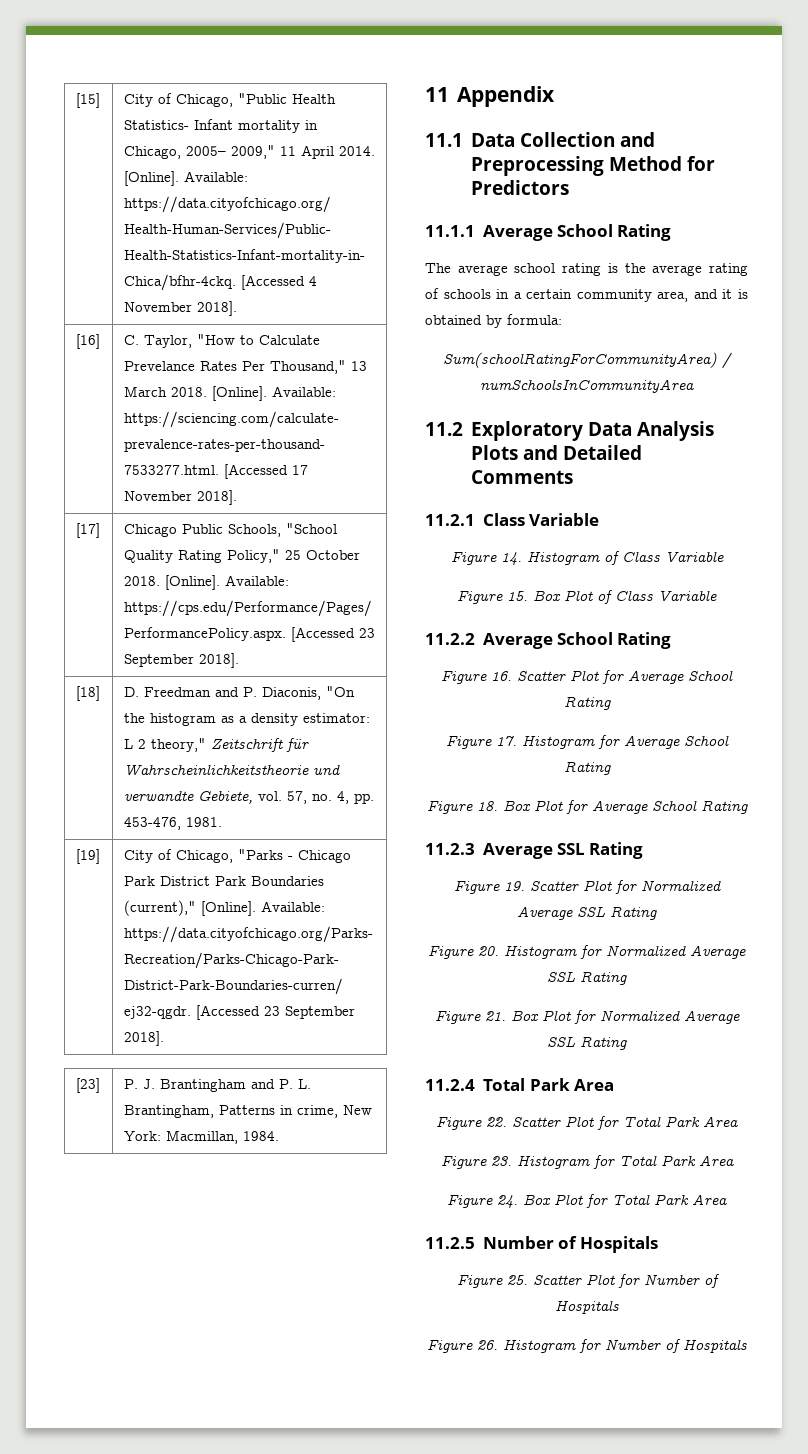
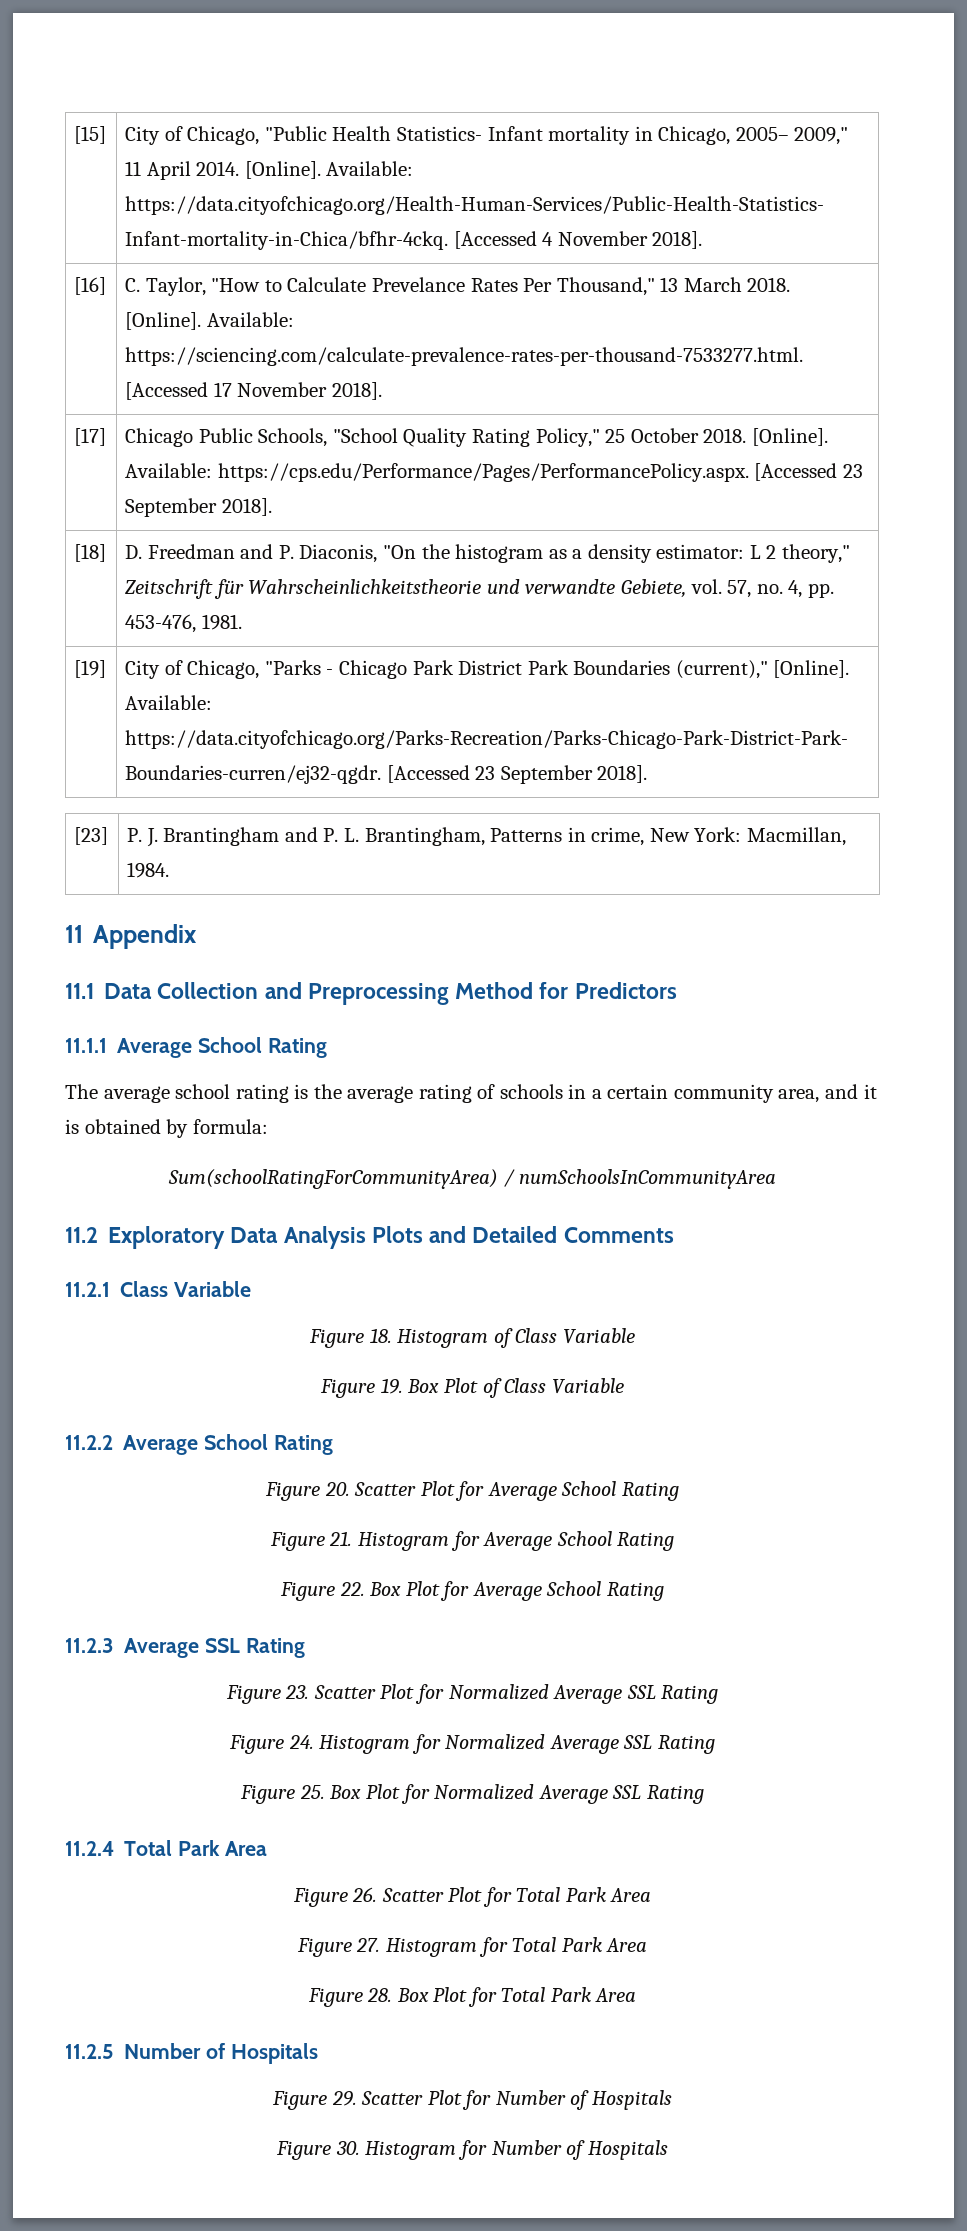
- Figure 14. Histogram of Class Variable
+ Figure 18. Histogram of Class Variable
- Figure 15. Box Plot of Class Variable
+ Figure 19. Box Plot of Class Variable
- Figure 16. Scatter Plot for Average School Rating
+ Figure 20. Scatter Plot for Average School Rating
- Figure 17. Histogram for Average School Rating
+ Figure 21. Histogram for Average School Rating
- Figure 18. Box Plot for Average School Rating
+ Figure 22. Box Plot for Average School Rating
- Figure 19. Scatter Plot for Normalized Average SSL Rating
+ Figure 23. Scatter Plot for Normalized Average SSL Rating
- Figure 20. Histogram for Normalized Average SSL Rating
+ Figure 24. Histogram for Normalized Average SSL Rating
- Figure 21. Box Plot for Normalized Average SSL Rating
+ Figure 25. Box Plot for Normalized Average SSL Rating
- Figure 22. Scatter Plot for Total Park Area
+ Figure 26. Scatter Plot for Total Park Area
- Figure 23. Histogram for Total Park Area
+ Figure 27. Histogram for Total Park Area
- Figure 24. Box Plot for Total Park Area
+ Figure 28. Box Plot for Total Park Area
- Figure 25. Scatter Plot for Number of Hospitals
+ Figure 29. Scatter Plot for Number of Hospitals
- Figure 26. Histogram for Number of Hospitals
+ Figure 30. Histogram for Number of Hospitals

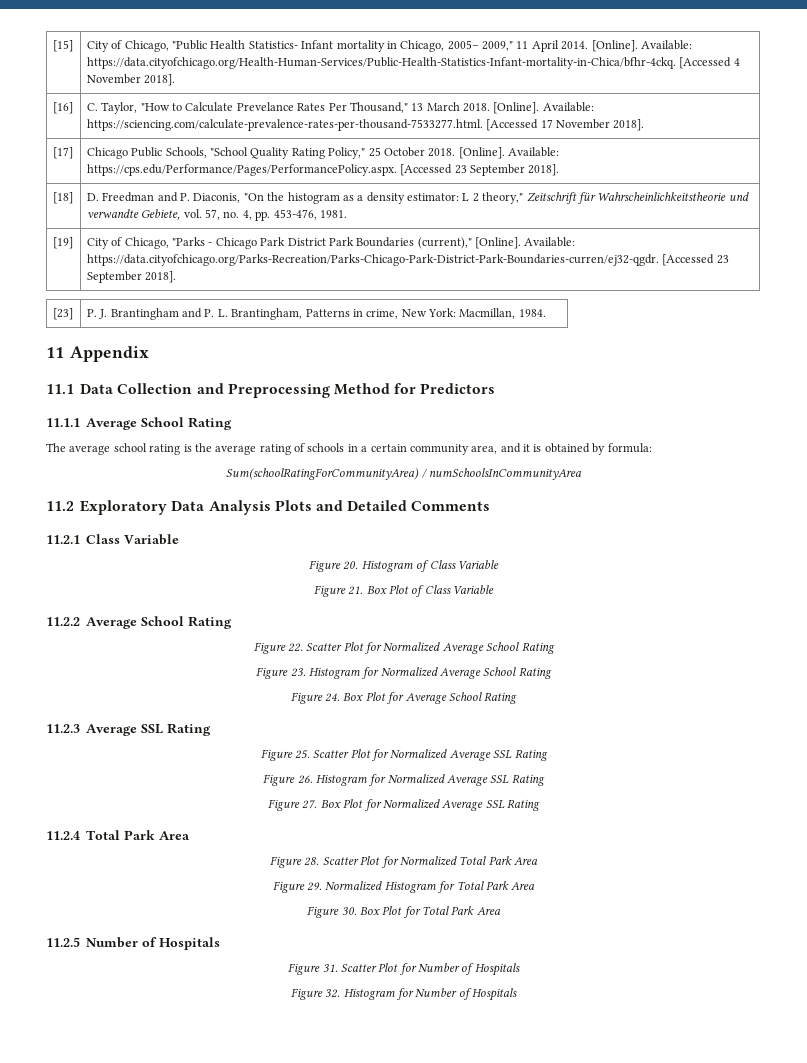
- Figure 18. Histogram of Class Variable
+ Figure 20. Histogram of Class Variable
- Figure 19. Box Plot of Class Variable
+ Figure 21. Box Plot of Class Variable
- Figure 20. Scatter Plot for Average School Rating
- Figure 21. Histogram for Average School Rating
- Figure 22. Box Plot for Average School Rating
+ Figure 22. Scatter Plot for Normalized Average School Rating
+ Figure 23. Histogram for Normalized Average School Rating
+ Figure 24. Box Plot for Average School Rating
- Figure 23. Scatter Plot for Normalized Average SSL Rating
+ Figure 25. Scatter Plot for Normalized Average SSL Rating
- Figure 24. Histogram for Normalized Average SSL Rating
+ Figure 26. Histogram for Normalized Average SSL Rating
- Figure 25. Box Plot for Normalized Average SSL Rating
+ Figure 27. Box Plot for Normalized Average SSL Rating
- Figure 26. Scatter Plot for Total Park Area
- Figure 27. Histogram for Total Park Area
+ Figure 28. Scatter Plot for Normalized Total Park Area
+ Figure 29. Normalized Histogram for Total Park Area
- Figure 28. Box Plot for Total Park Area
+ Figure 30. Box Plot for Total Park Area
- Figure 29. Scatter Plot for Number of Hospitals
+ Figure 31. Scatter Plot for Number of Hospitals
- Figure 30. Histogram for Number of Hospitals
+ Figure 32. Histogram for Number of Hospitals

